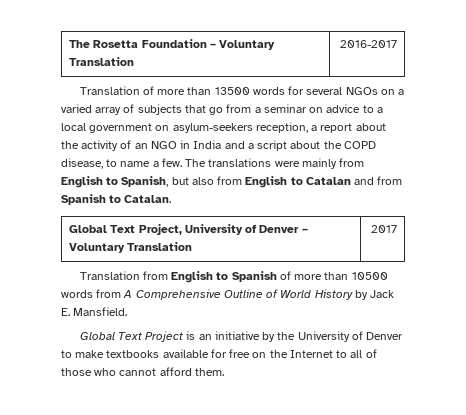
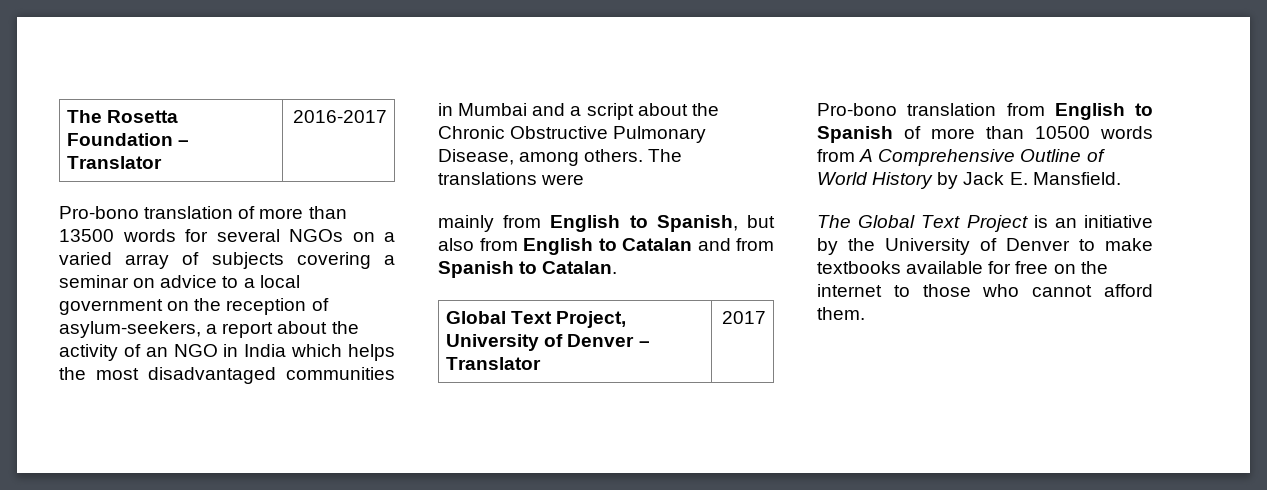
- The Rosetta Foundation – Voluntary Translation | 2016-2017
+ The Rosetta Foundation – Translator | 2016-2017
- Translation of more than 13500 words for several NGOs on a varied array of subjects that go from a seminar on advice to a local government on asylum-seekers reception, a report about the activity of an NGO in India and a script about the COPD disease, to name a few.
+ Pro-bono translation of more than 13500 words for several NGOs on a varied array of subjects covering a seminar on advice to a local government on the reception of asylum-seekers, a report about the activity of an NGO in India which helps the most disadvantaged communities in Mumbai and a script about the Chronic Obstructive Pulmonary Disease, among others.
- The translations were mainly from English to Spanish, but also from English to Catalan and from Spanish to Catalan.
+ The translations were
+ mainly from English to Spanish, but also from English to Catalan and from Spanish to Catalan.
- Global Text Project, University of Denver – Voluntary Translation | 2017
+ Global Text Project, University of Denver – Translator | 2017
- Translation from English to Spanish of more than 10500 words from A Comprehensive Outline of World History by Jack E. Mansfield.
+ Pro-bono translation from English to Spanish of more than 10500 words from A Comprehensive Outline of World History by Jack E. Mansfield.
- Global Text Project is an initiative by the University of Denver to make textbooks available for free on the Internet to all of those who cannot afford them.
+ The Global Text Project is an initiative by the University of Denver to make textbooks available for free on the internet to those who cannot afford them.

